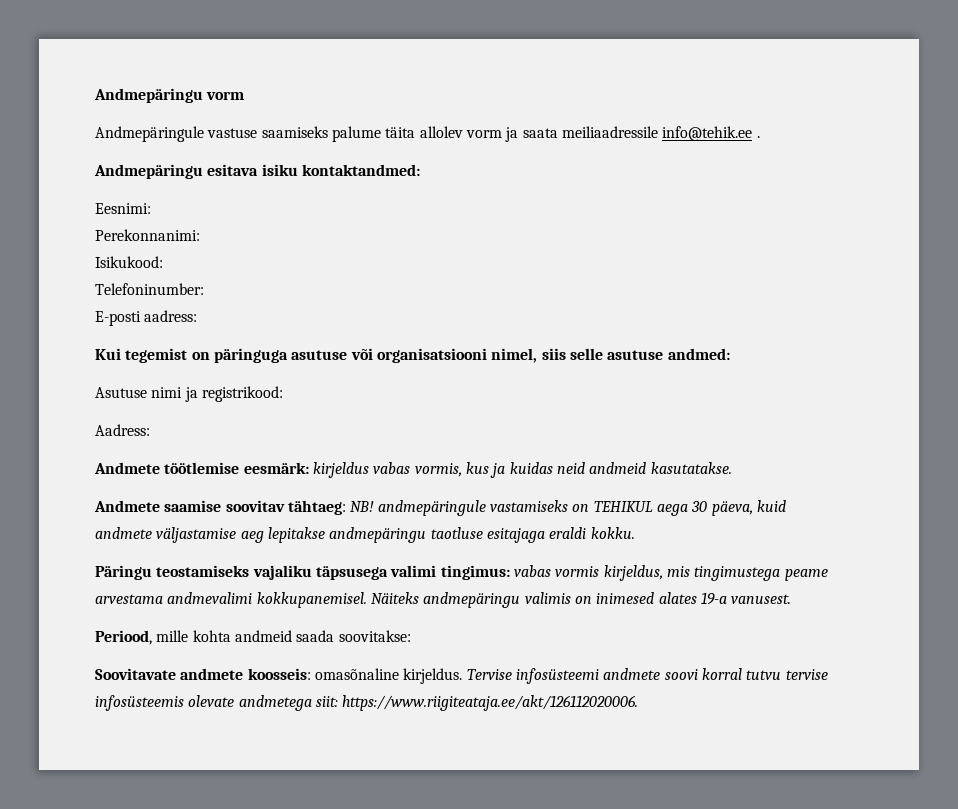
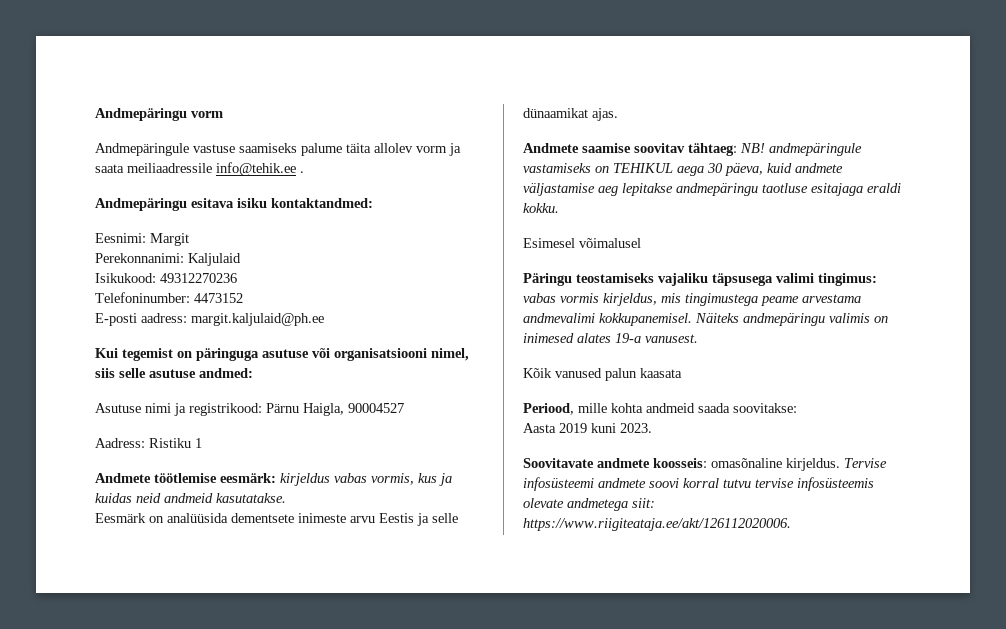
- Eesnimi:
+ Eesnimi: Margit
- Perekonnanimi:
+ Perekonnanimi: Kaljulaid
- Isikukood:
+ Isikukood: 49312270236
- Telefoninumber:
+ Telefoninumber: 4473152
- E-posti aadress:
+ E-posti aadress: margit.kaljulaid@ph.ee
- Asutuse nimi ja registrikood:
+ Asutuse nimi ja registrikood: Pärnu Haigla, 90004527
- Aadress:
+ Aadress: Ristiku 1
+ Eesmärk on analüüsida dementsete inimeste arvu Eestis ja selle dünaamikat ajas.
+ Esimesel võimalusel
+ Kõik vanused palun kaasata
+ Aasta 2019 kuni 2023.

